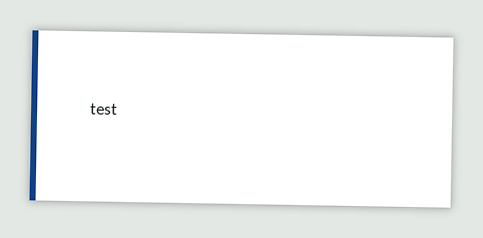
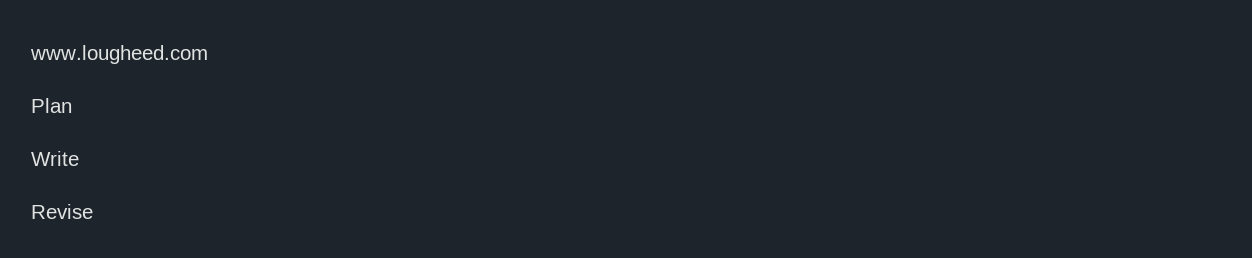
- test
+ www.lougheed.com
+ Plan
+ Write
+ Revise

